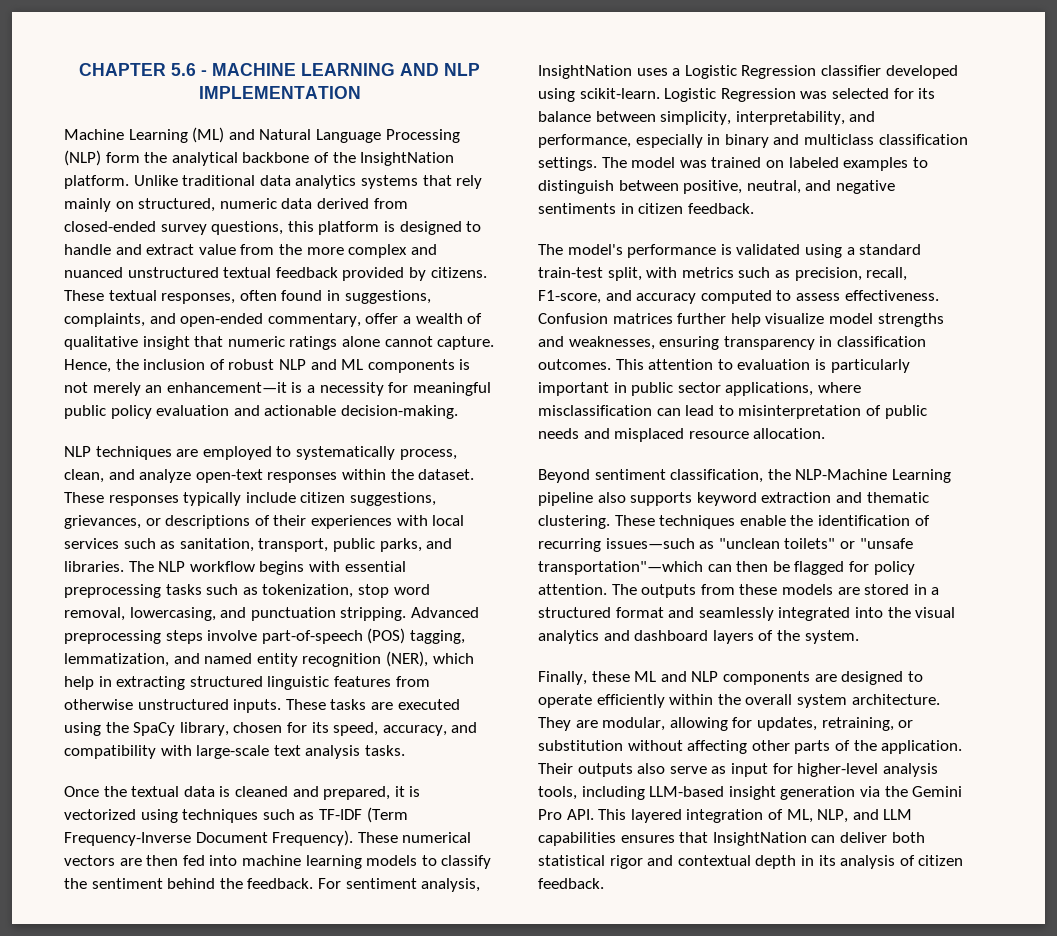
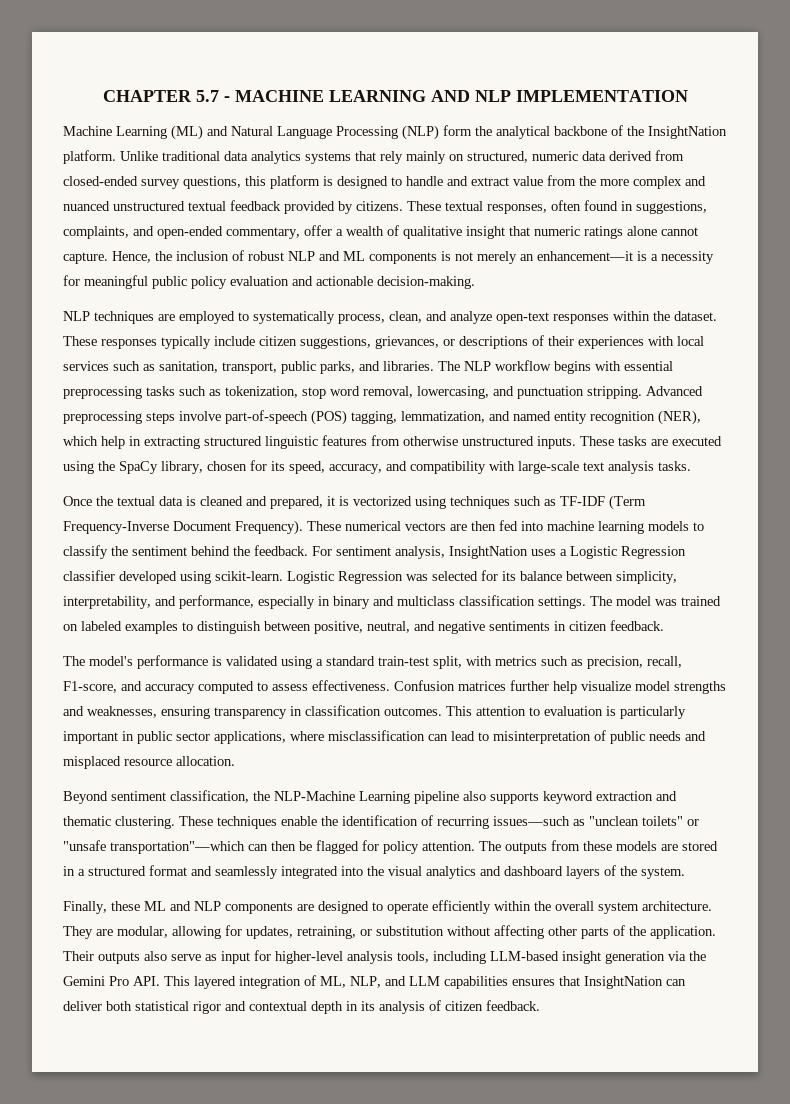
- CHAPTER 5.6 - MACHINE LEARNING AND NLP IMPLEMENTATION
+ CHAPTER 5.7 - MACHINE LEARNING AND NLP IMPLEMENTATION

